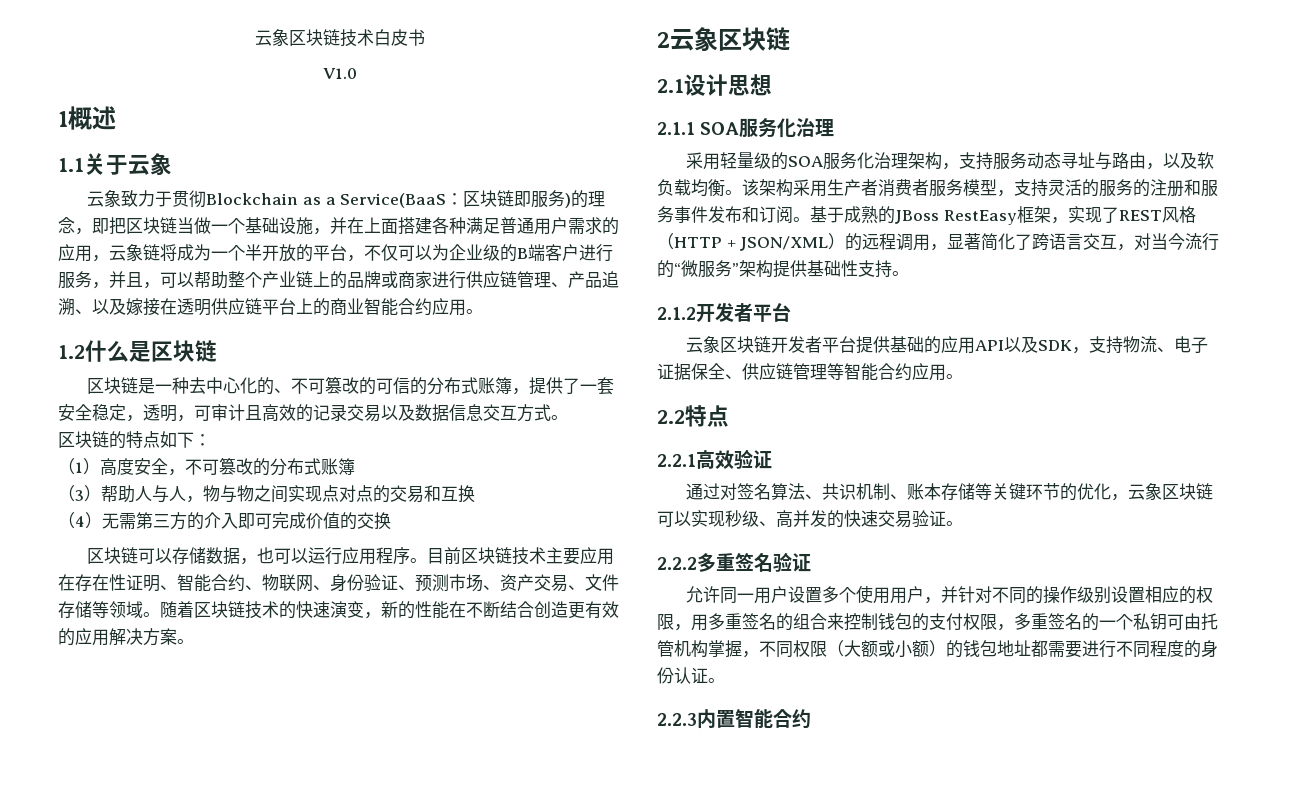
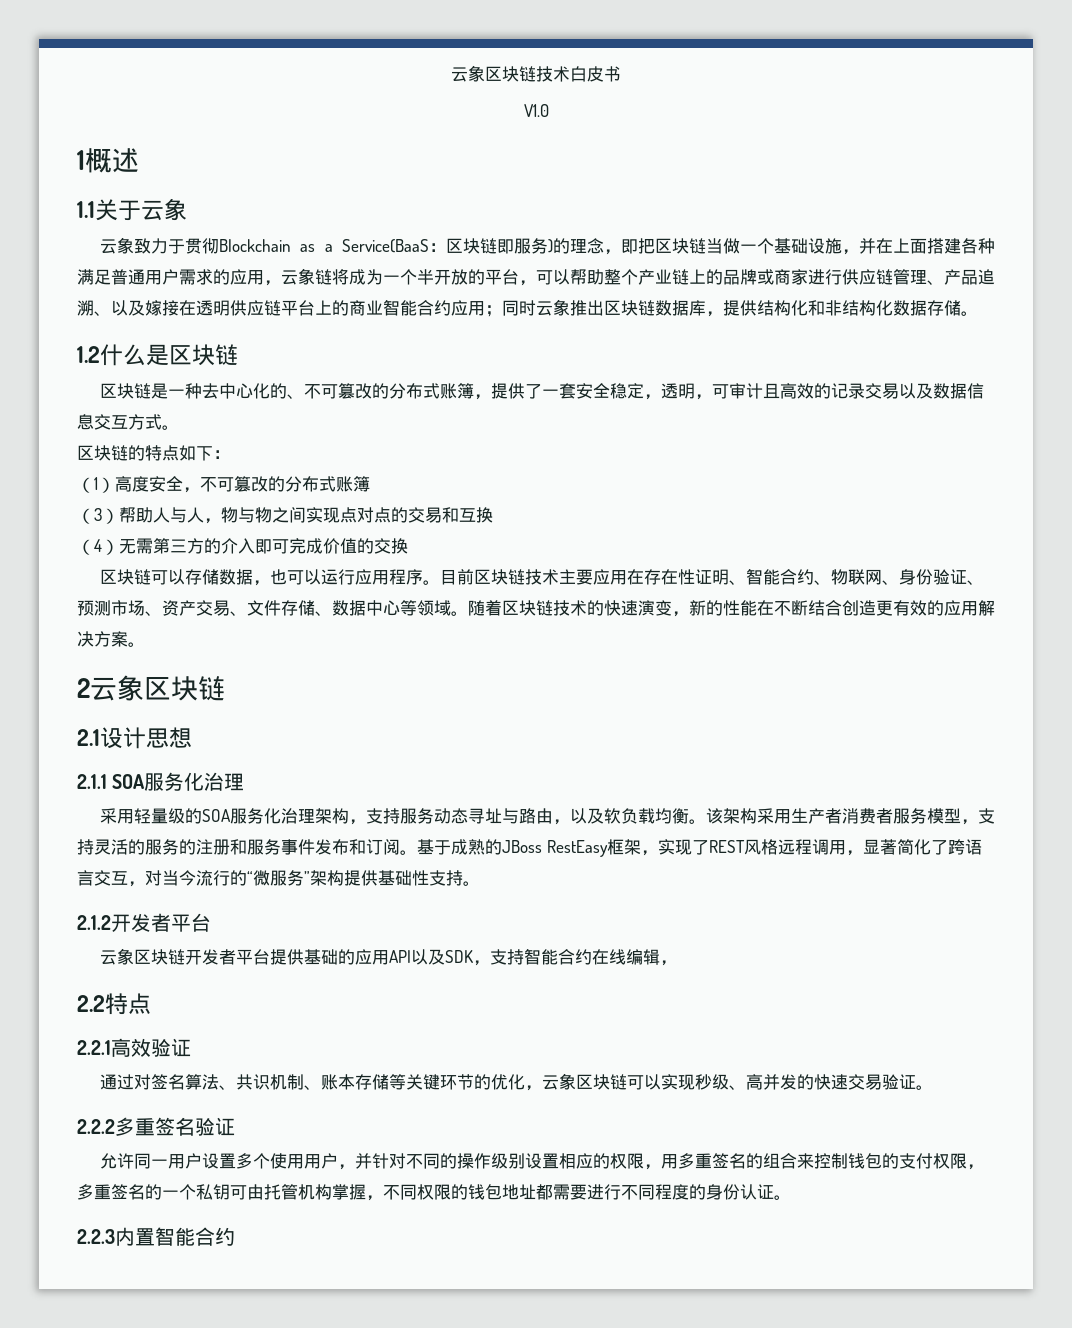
- 区块链即服务)的理念，即把区块链当做一个基础设施，并在上面搭建各种满足普通用户需求的应用，云象链将成为一个半开放的平台，不仅可以为企业级的B端客户进行服务，并且，可以帮助整个产业链上的品牌或商家进行供应链管理、产品追溯、以及嫁接在透明供应链平台上的商业智能合约应用。
+ 区块链即服务)的理念，即把区块链当做一个基础设施，并在上面搭建各种满足普通用户需求的应用，云象链将成为一个半开放的平台，可以帮助整个产业链上的品牌或商家进行供应链管理、产品追溯、以及嫁接在透明供应链平台上的商业智能合约应用；同时云象推出区块链数据库，提供结构化和非结构化数据存储。
- 区块链是一种去中心化的、不可篡改的可信的分布式账簿，提供了一套安全稳定，透明，可审计且高效的记录交易以及数据信息交互方式。
+ 区块链是一种去中心化的、不可篡改的分布式账簿，提供了一套安全稳定，透明，可审计且高效的记录交易以及数据信息交互方式。
- 目前区块链技术主要应用在存在性证明、智能合约、物联网、身份验证、预测市场、资产交易、文件存储等领域。
+ 目前区块链技术主要应用在存在性证明、智能合约、物联网、身份验证、预测市场、资产交易、文件存储、数据中心等领域。
- 基于成熟的JBoss RestEasy框架，实现了REST风格（HTTP + JSON/XML）的远程调用，显著简化了跨语言交互，对当今流行的“微服务”架构提供基础性支持。
+ 基于成熟的JBoss RestEasy框架，实现了REST风格远程调用，显著简化了跨语言交互，对当今流行的“微服务”架构提供基础性支持。
- 云象区块链开发者平台提供基础的应用API以及SDK，支持物流、电子证据保全、供应链管理等智能合约应用。
+ 云象区块链开发者平台提供基础的应用API以及SDK，支持智能合约在线编辑，
- 允许同一用户设置多个使用用户，并针对不同的操作级别设置相应的权限，用多重签名的组合来控制钱包的支付权限，多重签名的一个私钥可由托管机构掌握，不同权限（大额或小额）的钱包地址都需要进行不同程度的身份认证。
+ 允许同一用户设置多个使用用户，并针对不同的操作级别设置相应的权限，用多重签名的组合来控制钱包的支付权限，多重签名的一个私钥可由托管机构掌握，不同权限的钱包地址都需要进行不同程度的身份认证。

